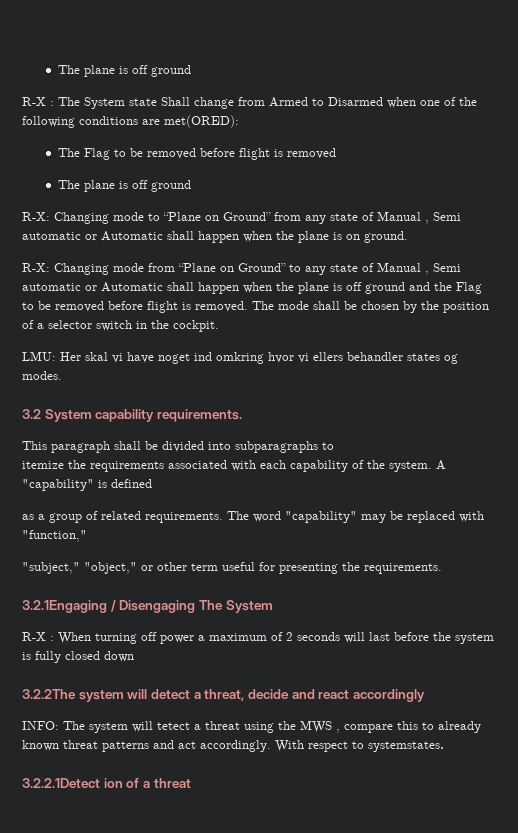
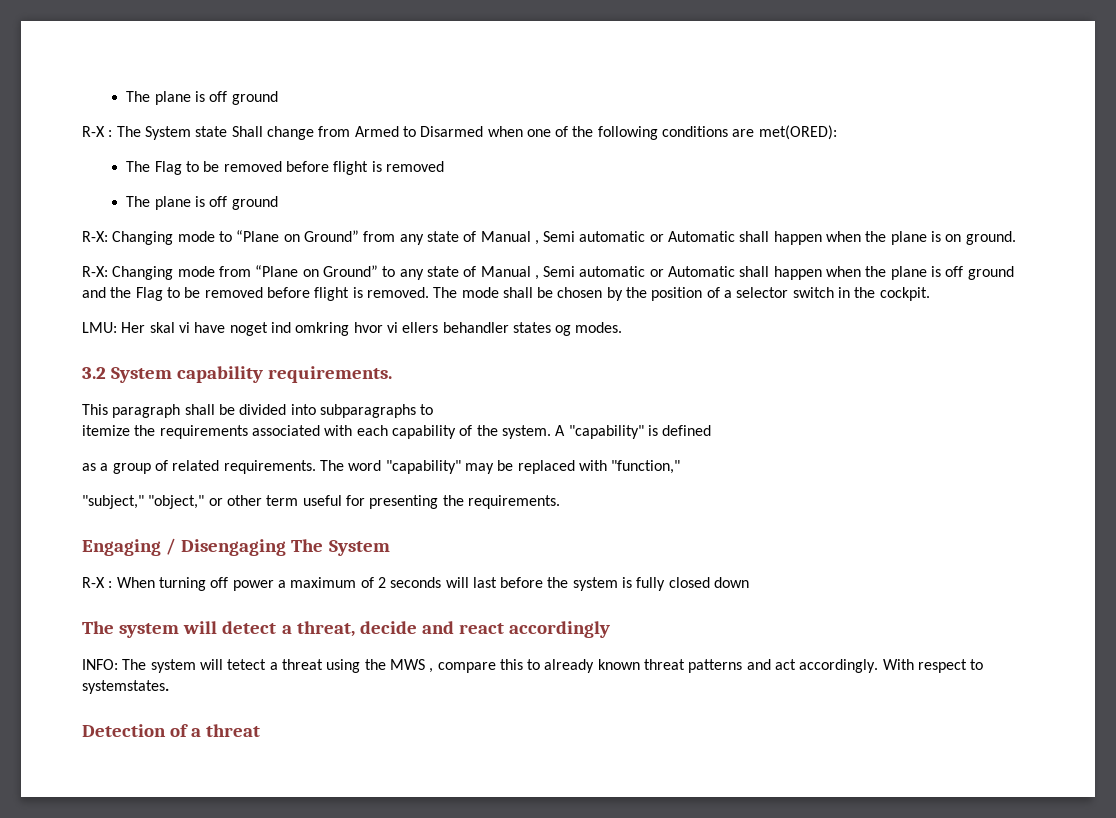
- 3.2.1Engaging / Disengaging The System
+ Engaging / Disengaging The System
- 3.2.2The system will detect a threat, decide and react accordingly
+ The system will detect a threat, decide and react accordingly
- 3.2.2.1Detect ion of a threat
+ Detection of a threat

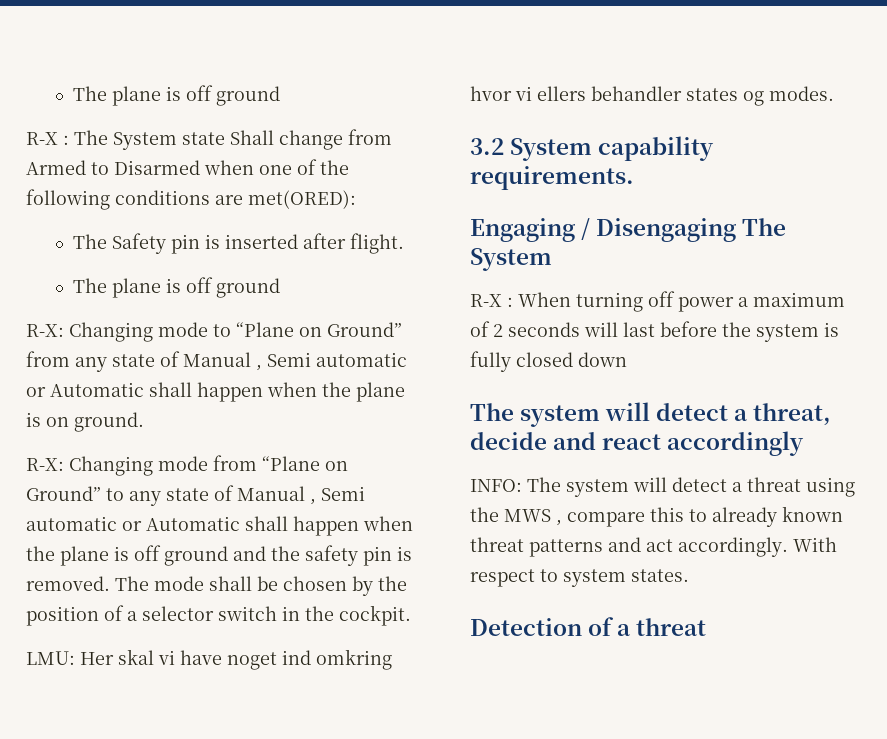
- The Flag to be removed before flight is removed
+ The Safety pin is inserted after flight.
- R-X: Changing mode from “Plane on Ground” to any state of Manual , Semi automatic or Automatic shall happen when the plane is off ground and the Flag to be removed before flight is removed.
+ R-X: Changing mode from “Plane on Ground” to any state of Manual , Semi automatic or Automatic shall happen when the plane is off ground and the safety pin is removed.
- This paragraph shall be divided into subparagraphs to
- itemize the requirements associated with each capability of the system. A "capability" is defined
- as a group of related requirements. The word "capability" may be replaced with "function,"
- "subject," "object," or other term useful for presenting the requirements.
- INFO: The system will tetect a threat using the MWS , compare this to already known threat patterns and act accordingly.
+ INFO: The system will detect a threat using the MWS , compare this to already known threat patterns and act accordingly.
- With respect to systemstates.
+ With respect to system states.

